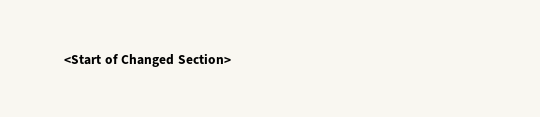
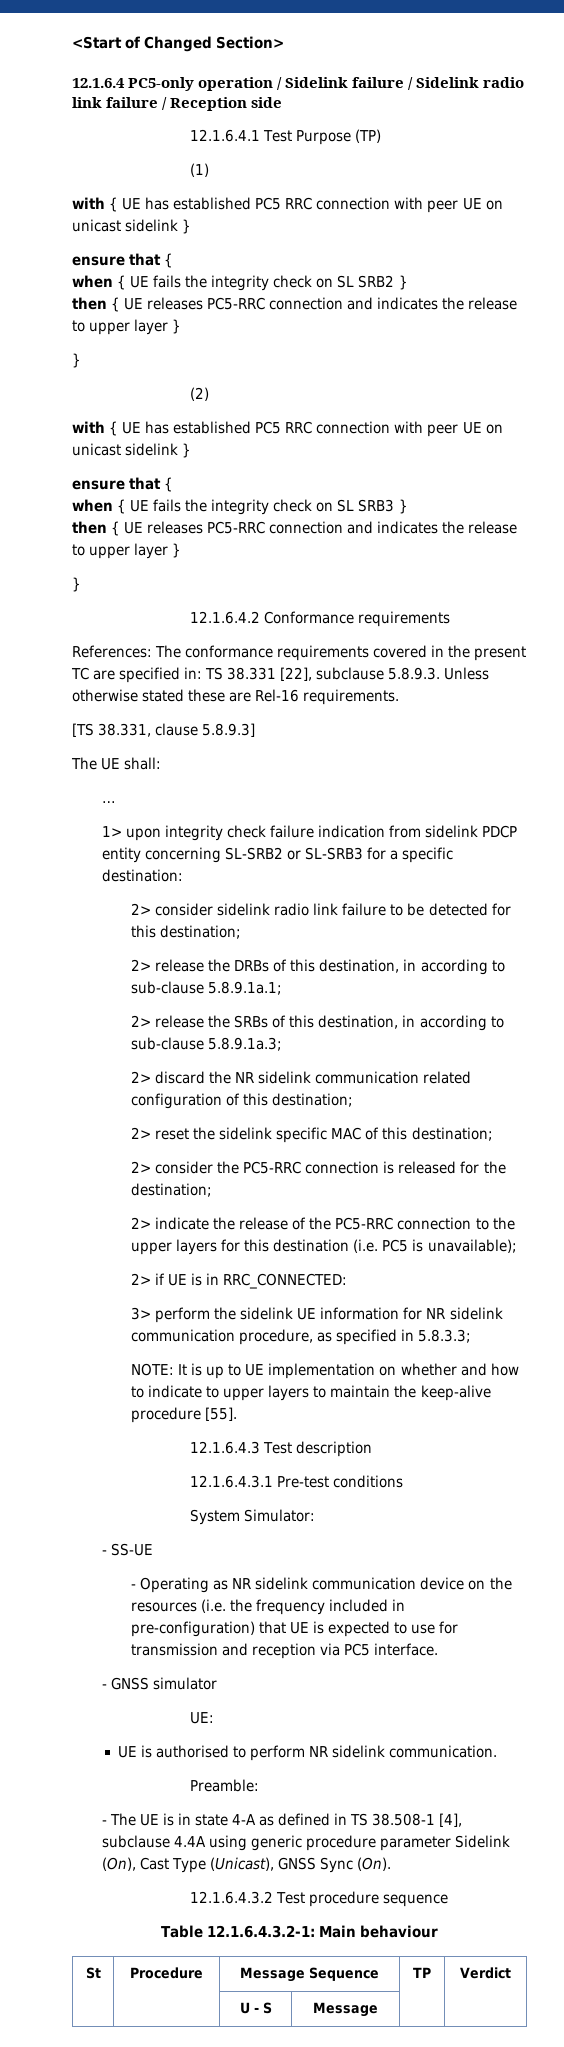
+ 12.1.6.4 PC5-only operation / Sidelink failure / Sidelink radio link failure / Reception side
+ 12.1.6.4.1 Test Purpose (TP)
+ (1)
+ with { UE has established PC5 RRC connection with peer UE on unicast sidelink }
+ ensure that {
+ when { UE fails the integrity check on SL SRB2 }
+ then { UE releases PC5-RRC connection and indicates the release to upper layer }
+ }
+ (2)
+ with { UE has established PC5 RRC connection with peer UE on unicast sidelink }
+ ensure that {
+ when { UE fails the integrity check on SL SRB3 }
+ then { UE releases PC5-RRC connection and indicates the release to upper layer }
+ }
+ 12.1.6.4.2 Conformance requirements
+ References: The conformance requirements covered in the present TC are specified in: TS 38.331 [22], subclause 5.8.9.3. Unless otherwise stated these are Rel-16 requirements.
+ [TS 38.331, clause 5.8.9.3]
+ The UE shall:
+ …
+ 1> upon integrity check failure indication from sidelink PDCP entity concerning SL-SRB2 or SL-SRB3 for a specific destination:
+ 2> consider sidelink radio link failure to be detected for this destination;
+ 2> release the DRBs of this destination, in according to sub-clause 5.8.9.1a.1;
+ 2> release the SRBs of this destination, in according to sub-clause 5.8.9.1a.3;
+ 2> discard the NR sidelink communication related configuration of this destination;
+ 2> reset the sidelink specific MAC of this destination;
+ 2> consider the PC5-RRC connection is released for the destination;
+ 2> indicate the release of the PC5-RRC connection to the upper layers for this destination (i.e. PC5 is unavailable);
+ 2> if UE is in RRC_CONNECTED:
+ 3> perform the sidelink UE information for NR sidelink communication procedure, as specified in 5.8.3.3;
+ NOTE: It is up to UE implementation on whether and how to indicate to upper layers to maintain the keep-alive procedure [55].
+ 12.1.6.4.3 Test description
+ 12.1.6.4.3.1 Pre-test conditions
+ System Simulator:
+ - SS-UE
+ - Operating as NR sidelink communication device on the resources (i.e. the frequency included in pre-configuration) that UE is expected to use for transmission and reception via PC5 interface.
+ - GNSS simulator
+ UE:
+ UE is authorised to perform NR sidelink communication.
+ Preamble:
+ - The UE is in state 4-A as defined in TS 38.508-1 [4], subclause 4.4A using generic procedure parameter Sidelink (On), Cast Type (Unicast), GNSS Sync (On).
+ 12.1.6.4.3.2 Test procedure sequence
+ Table 12.1.6.4.3.2-1: Main behaviour
+ St | Procedure | Message Sequence | TP | Verdict
+ | | U - S | Message | |

